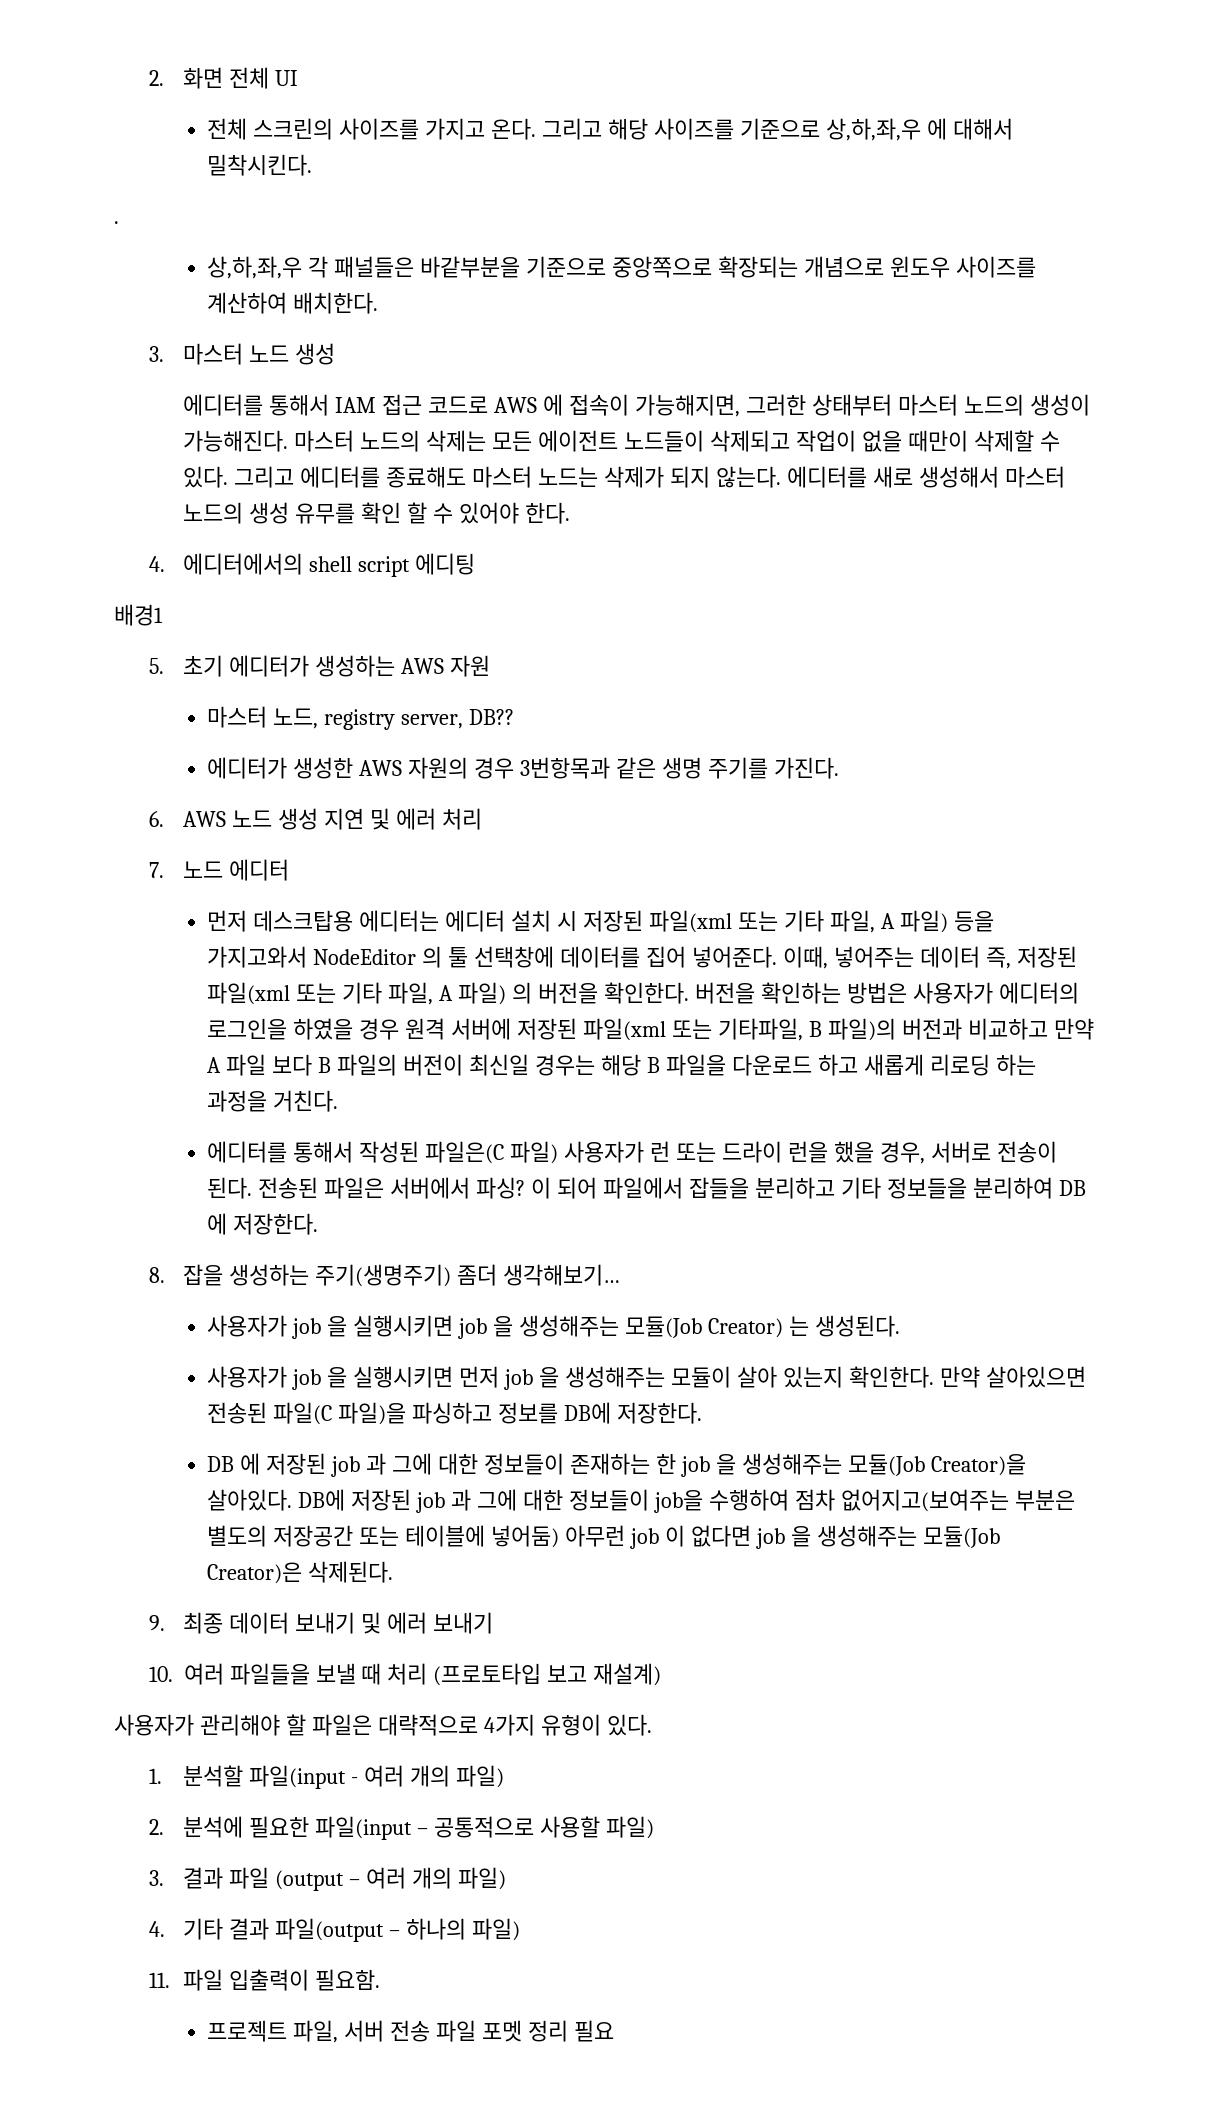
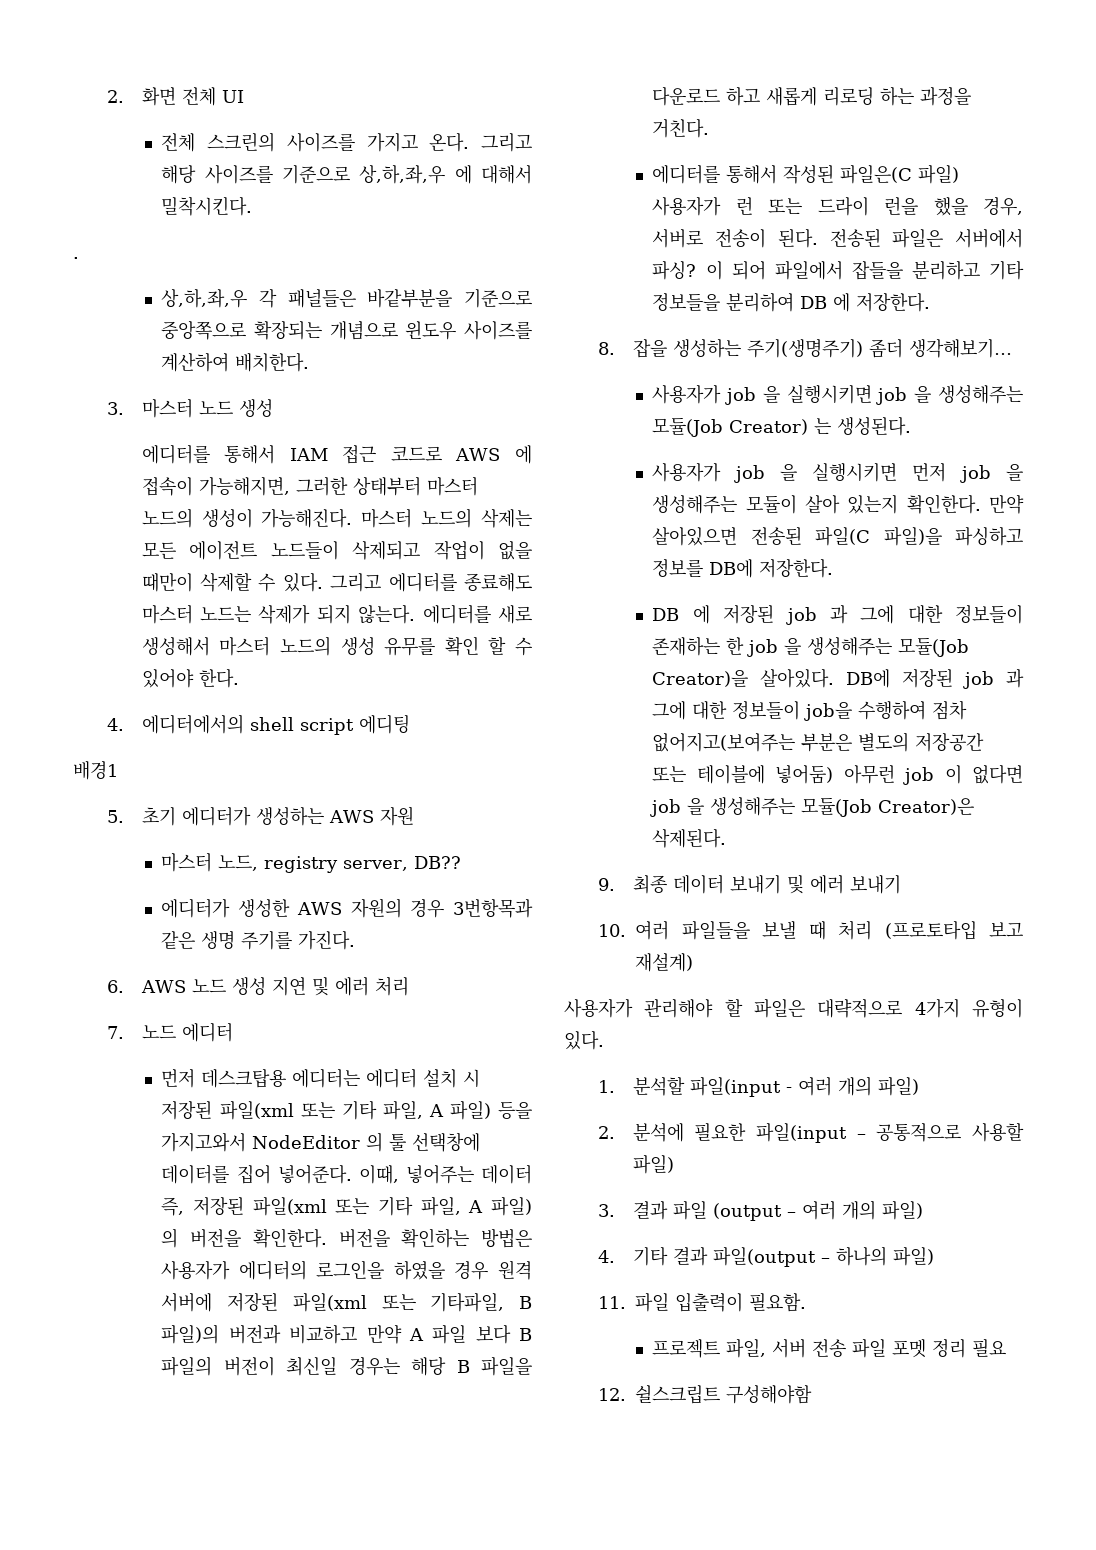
+ 12. 쉴스크립트 구성해야함

